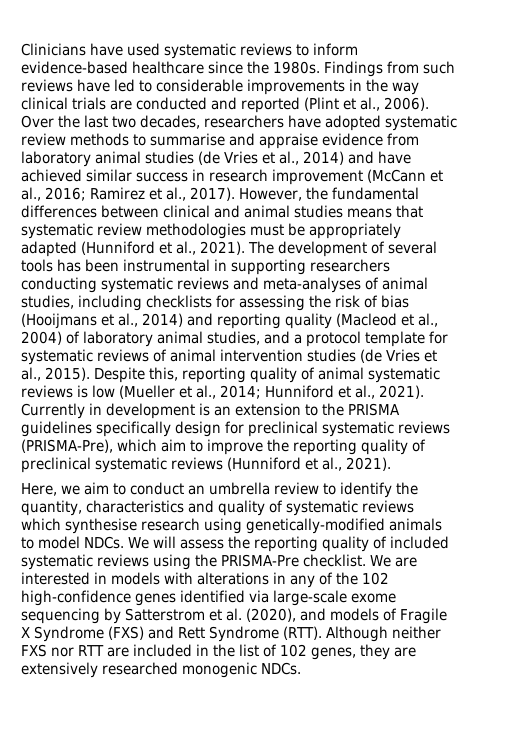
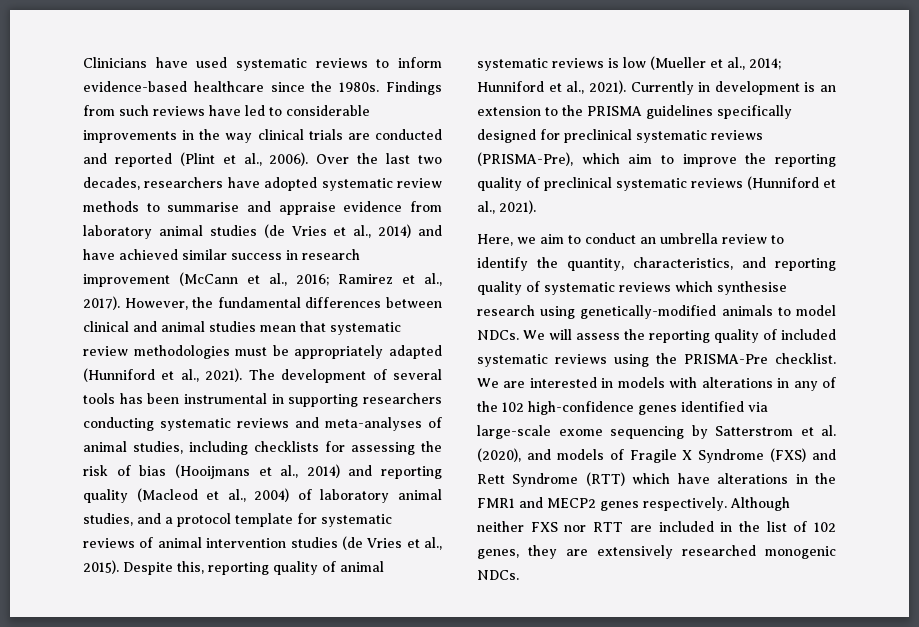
- However, the fundamental differences between clinical and animal studies means that systematic review methodologies must be appropriately adapted (Hunniford et al., 2021).
+ However, the fundamental differences between clinical and animal studies mean that systematic review methodologies must be appropriately adapted (Hunniford et al., 2021).
- Currently in development is an extension to the PRISMA guidelines specifically design for preclinical systematic reviews (PRISMA-Pre), which aim to improve the reporting quality of preclinical systematic reviews (Hunniford et al., 2021).
+ Currently in development is an extension to the PRISMA guidelines specifically designed for preclinical systematic reviews (PRISMA-Pre), which aim to improve the reporting quality of preclinical systematic reviews (Hunniford et al., 2021).
- Here, we aim to conduct an umbrella review to identify the quantity, characteristics and quality of systematic reviews which synthesise research using genetically-modified animals to model NDCs.
+ Here, we aim to conduct an umbrella review to identify the quantity, characteristics, and reporting quality of systematic reviews which synthesise research using genetically-modified animals to model NDCs.
- We are interested in models with alterations in any of the 102 high-confidence genes identified via large-scale exome sequencing by Satterstrom et al. (2020), and models of Fragile X Syndrome (FXS) and Rett Syndrome (RTT).
+ We are interested in models with alterations in any of the 102 high-confidence genes identified via large-scale exome sequencing by Satterstrom et al. (2020), and models of Fragile X Syndrome (FXS) and Rett Syndrome (RTT) which have alterations in the FMR1 and MECP2 genes respectively.

